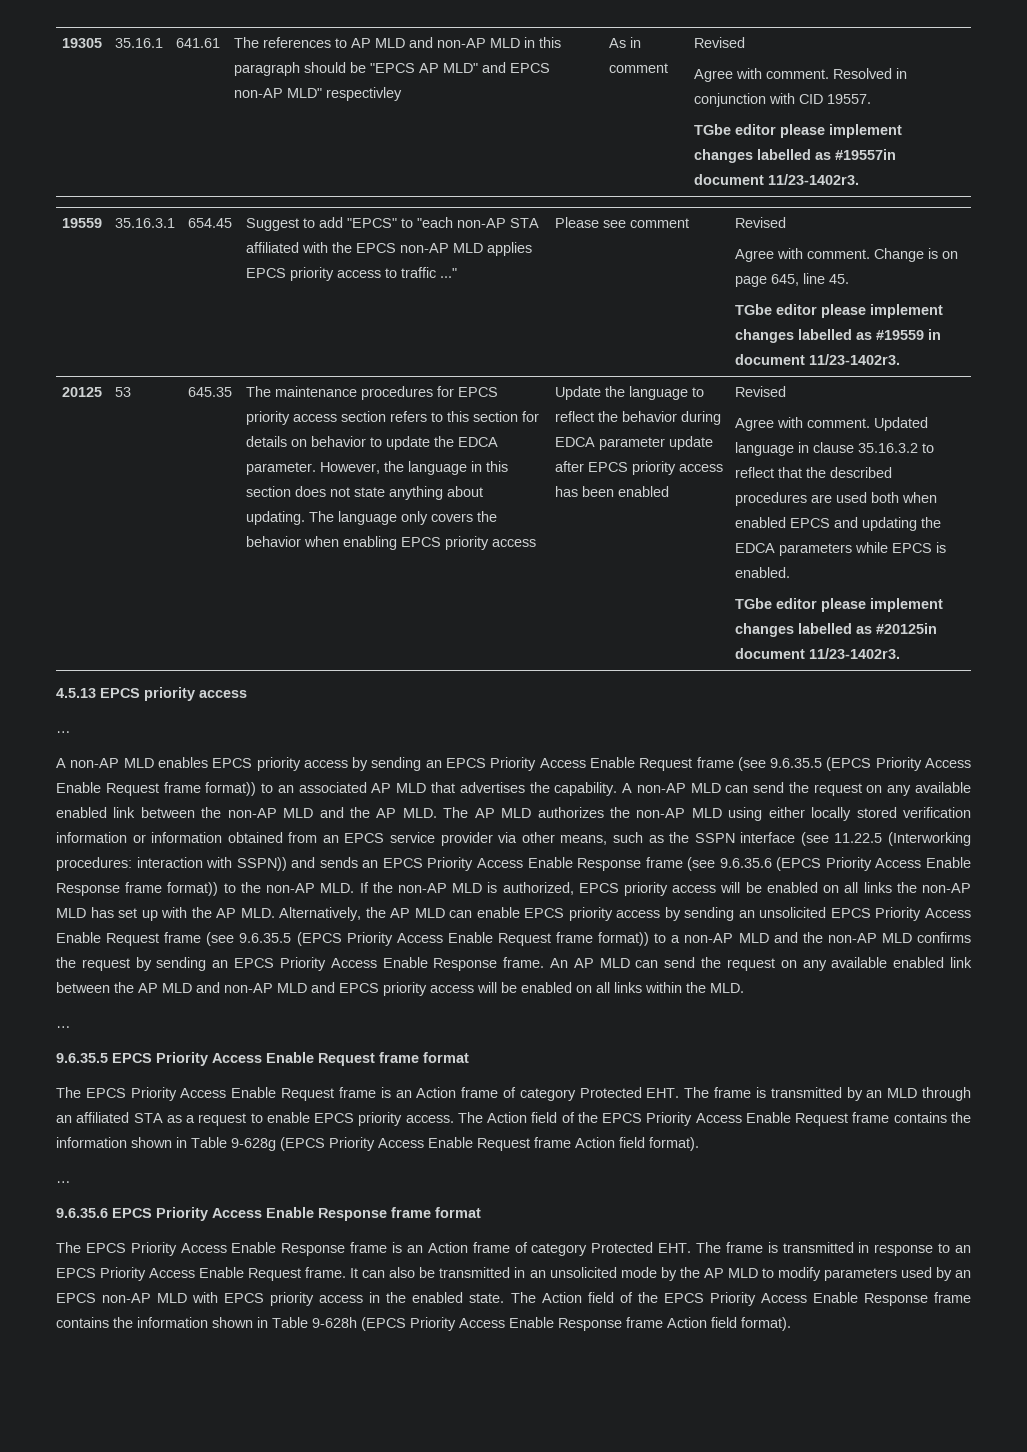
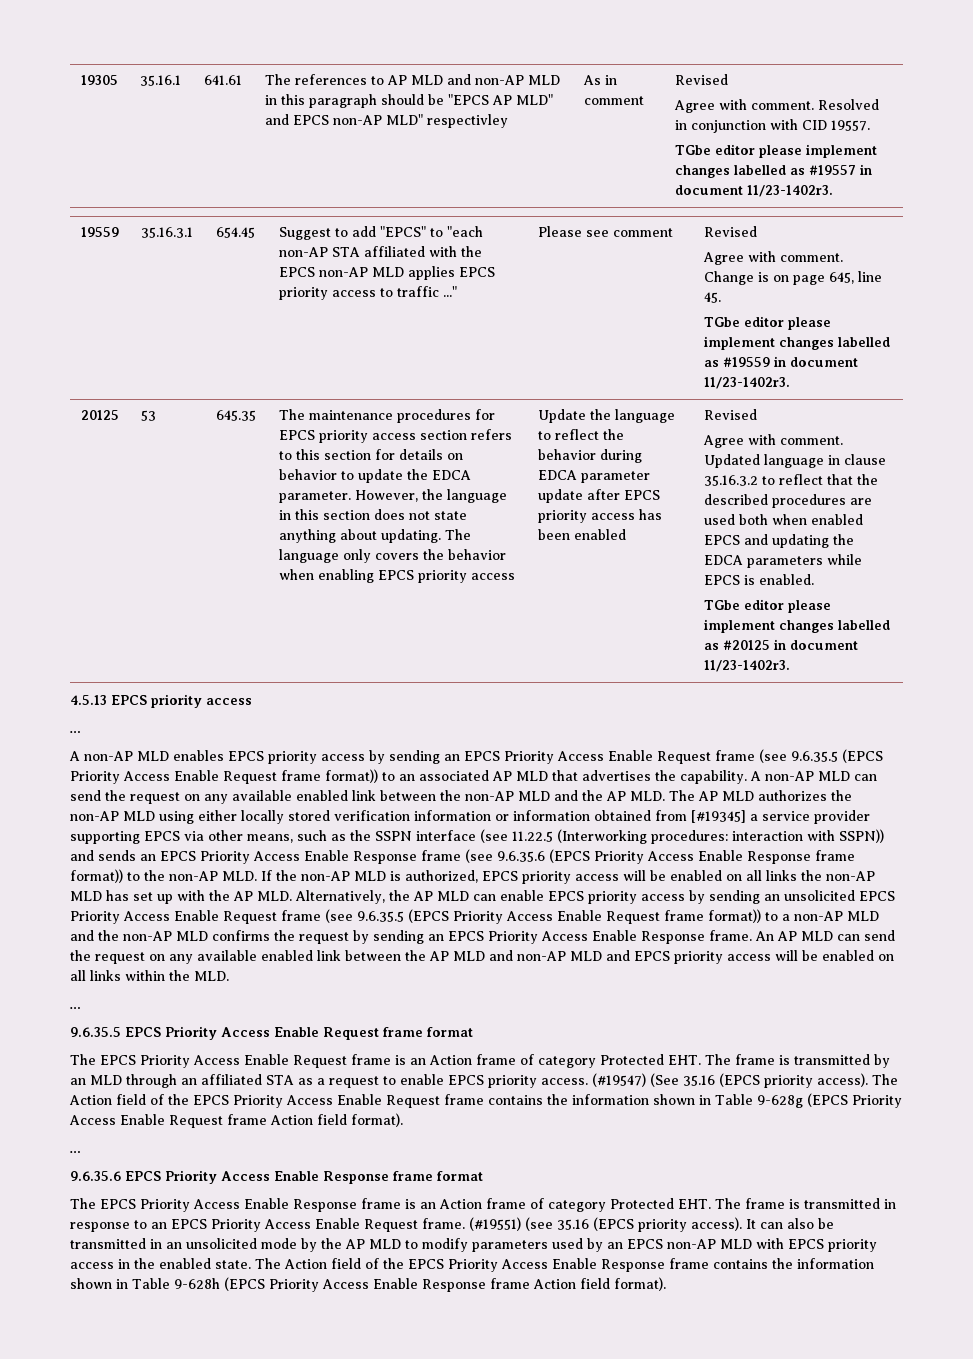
- TGbe editor please implement changes labelled as #19557in document 11/23-1402r3.
+ TGbe editor please implement changes labelled as #19557 in document 11/23-1402r3.
- TGbe editor please implement changes labelled as #20125in document 11/23-1402r3.
+ TGbe editor please implement changes labelled as #20125 in document 11/23-1402r3.
- A non-AP MLD can send the request on any available enabled link between the non-AP MLD and the AP MLD. The AP MLD authorizes the non-AP MLD using either locally stored verification information or information obtained from an EPCS service provider via other means, such as the SSPN interface (see 11.22.5 (Interworking procedures:
+ A non-AP MLD can send the request on any available enabled link between the non-AP MLD and the AP MLD. The AP MLD authorizes the non-AP MLD using either locally stored verification information or information obtained from [#19345] a service provider supporting EPCS via other means, such as the SSPN interface (see 11.22.5 (Interworking procedures:
+ (#19547) (See 35.16 (EPCS priority access).
+ (#19551) (see 35.16 (EPCS priority access).

